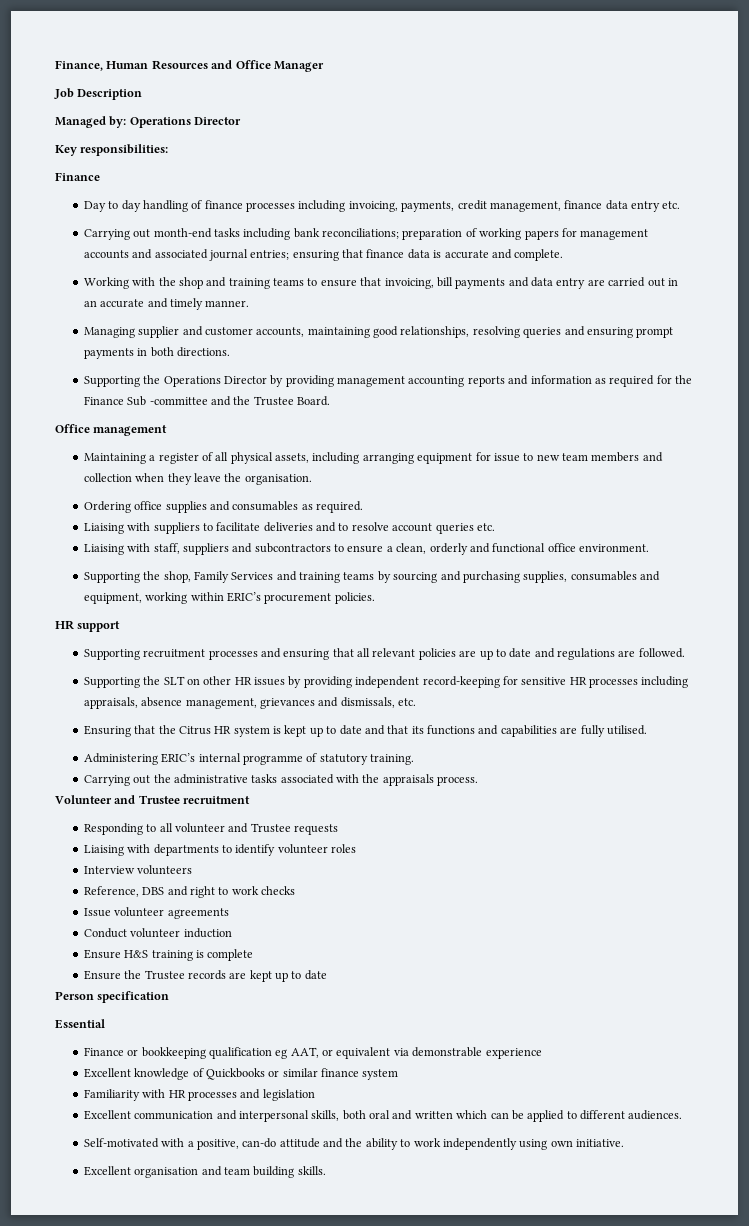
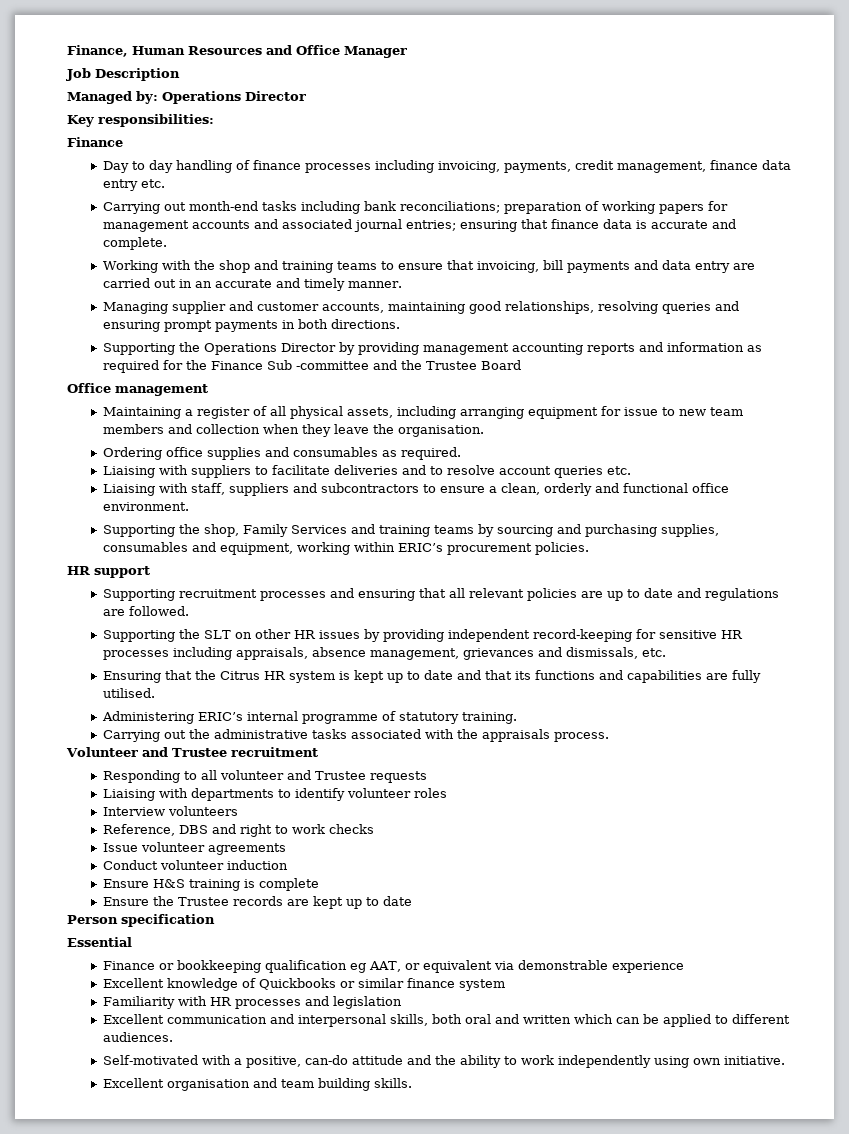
- Supporting the Operations Director by providing management accounting reports and information as required for the Finance Sub -committee and the Trustee Board.
+ Supporting the Operations Director by providing management accounting reports and information as required for the Finance Sub -committee and the Trustee Board

